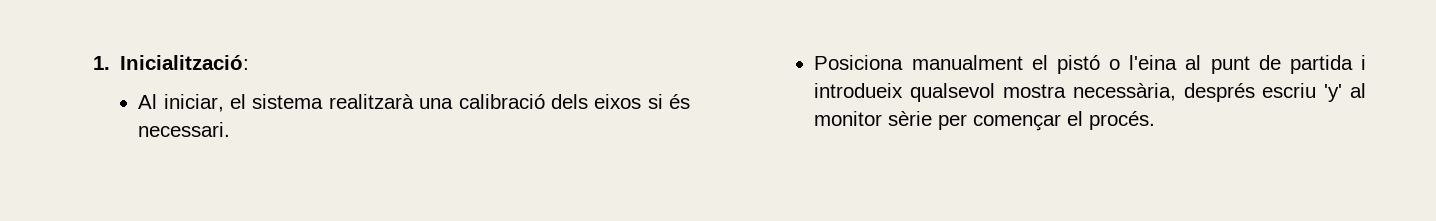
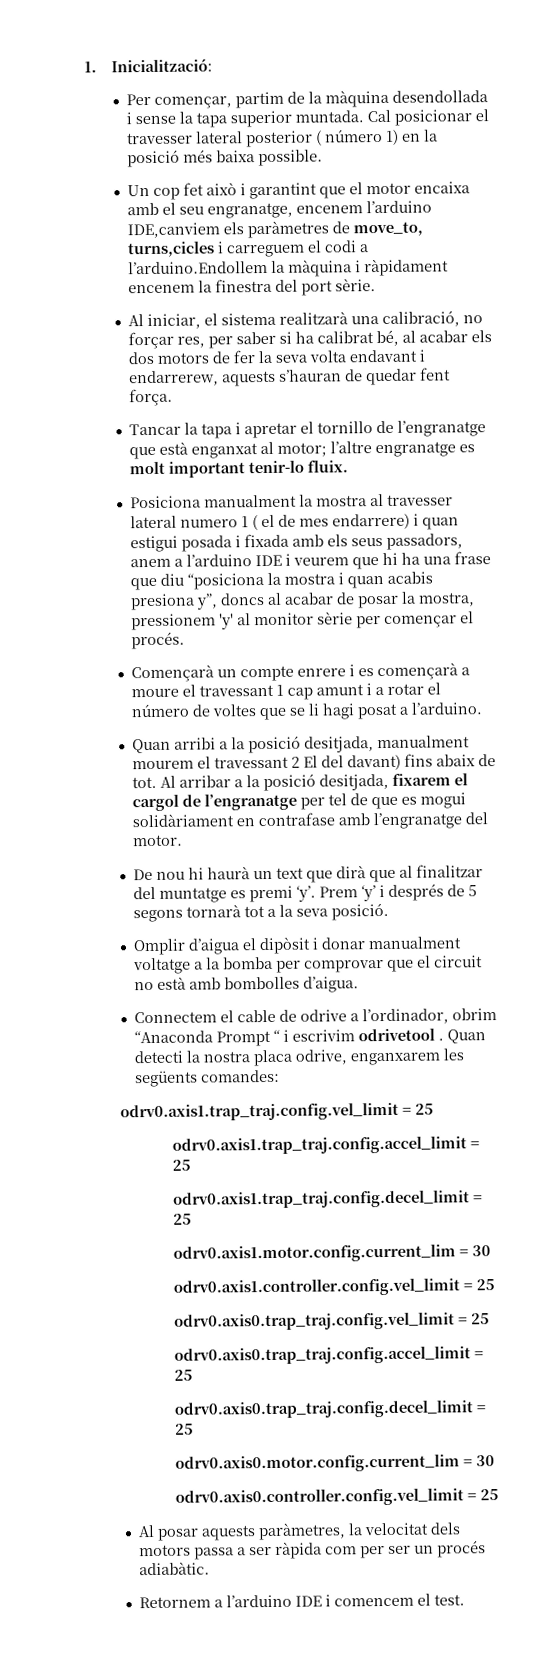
+ Per començar, partim de la màquina desendollada i sense la tapa superior muntada. Cal posicionar el travesser lateral posterior ( número 1) en la posició més baixa possible.
+ Un cop fet això i garantint que el motor encaixa amb el seu engranatge, encenem l’arduino IDE,canviem els paràmetres de move_to, turns,cicles i carreguem el codi a l’arduino.Endollem la màquina i ràpidament encenem la finestra del port sèrie.
- Al iniciar, el sistema realitzarà una calibració dels eixos si és necessari.
- Posiciona manualment el pistó o l'eina al punt de partida i introdueix qualsevol mostra necessària, després escriu 'y' al monitor sèrie per començar el procés.
+ Al iniciar, el sistema realitzarà una calibració, no forçar res, per saber si ha calibrat bé, al acabar els dos motors de fer la seva volta endavant i endarrerew, aquests s’hauran de quedar fent força.
+ Tancar la tapa i apretar el tornillo de l’engranatge que està enganxat al motor; l’altre engranatge es molt important tenir-lo fluix.
+ Posiciona manualment la mostra al travesser lateral numero 1 ( el de mes endarrere) i quan estigui posada i fixada amb els seus passadors, anem a l’arduino IDE i veurem que hi ha una frase que diu “posiciona la mostra i quan acabis presiona y”, doncs al acabar de posar la mostra, pressionem 'y' al monitor sèrie per començar el procés.
+ Començarà un compte enrere i es començarà a moure el travessant 1 cap amunt i a rotar el número de voltes que se li hagi posat a l’arduino.
+ Quan arribi a la posició desitjada, manualment mourem el travessant 2 El del davant) fins abaix de tot. Al arribar a la posició desitjada, fixarem el cargol de l’engranatge per tel de que es mogui solidàriament en contrafase amb l’engranatge del motor.
+ De nou hi haurà un text que dirà que al finalitzar del muntatge es premi ‘y’. Prem ‘y’ i després de 5 segons tornarà tot a la seva posició.
+ Omplir d’aigua el dipòsit i donar manualment voltatge a la bomba per comprovar que el circuit no està amb bombolles d’aigua.
+ Connectem el cable de odrive a l’ordinador, obrim “Anaconda Prompt “ i escrivim odrivetool . Quan detecti la nostra placa odrive, enganxarem les següents comandes:
+ odrv0.axis1.trap_traj.config.vel_limit = 25
+ odrv0.axis1.trap_traj.config.accel_limit = 25
+ odrv0.axis1.trap_traj.config.decel_limit = 25
+ odrv0.axis1.motor.config.current_lim = 30
+ odrv0.axis1.controller.config.vel_limit = 25
+ odrv0.axis0.trap_traj.config.vel_limit = 25
+ odrv0.axis0.trap_traj.config.accel_limit = 25
+ odrv0.axis0.trap_traj.config.decel_limit = 25
+ odrv0.axis0.motor.config.current_lim = 30
+ odrv0.axis0.controller.config.vel_limit = 25
+ Al posar aquests paràmetres, la velocitat dels motors passa a ser ràpida com per ser un procés adiabàtic.
+ Retornem a l’arduino IDE i comencem el test.

